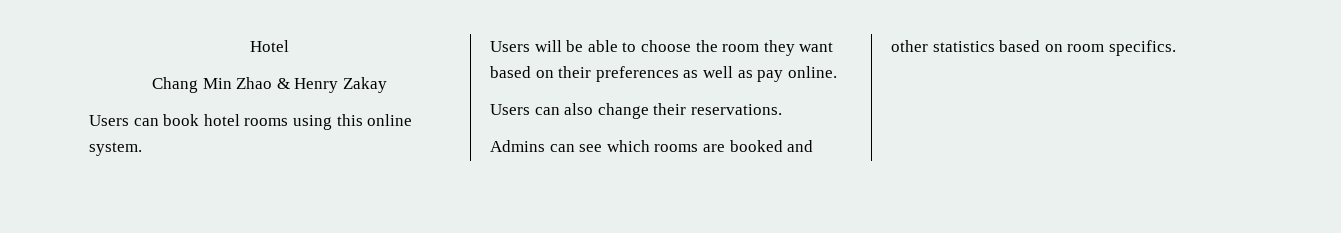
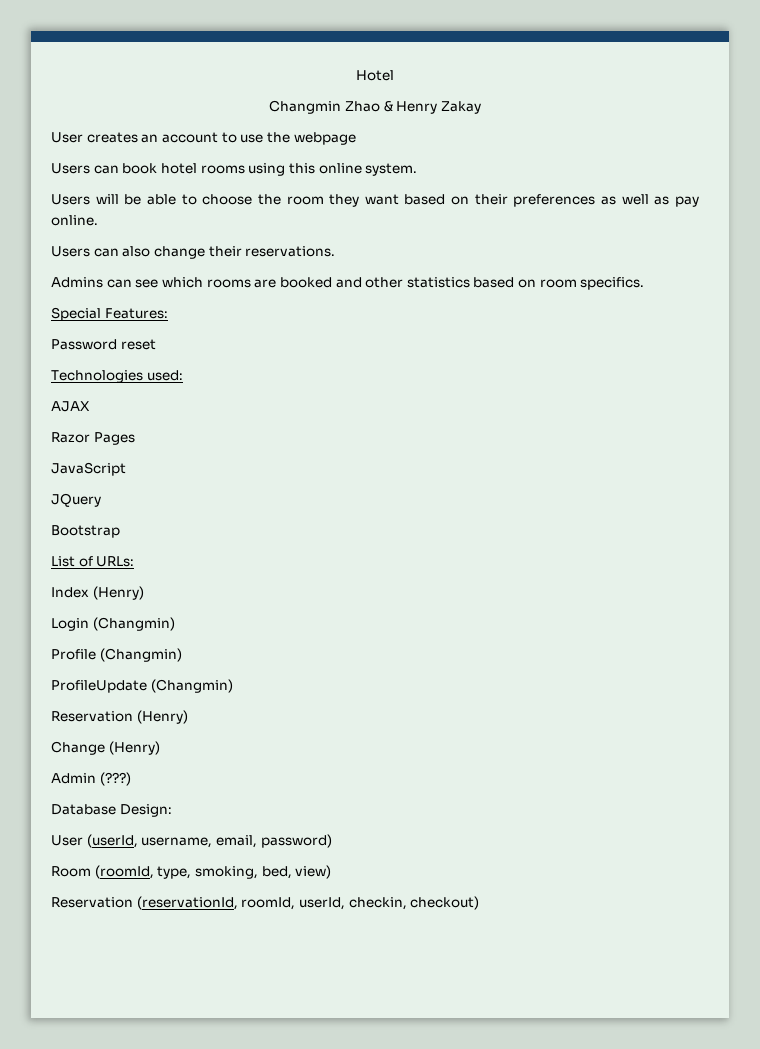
- Chang Min Zhao & Henry Zakay
+ Changmin Zhao & Henry Zakay
+ User creates an account to use the webpage
+ Special Features:
+ Password reset
+ Technologies used:
+ AJAX
+ Razor Pages
+ JavaScript
+ JQuery
+ Bootstrap
+ List of URLs:
+ Index (Henry)
+ Login (Changmin)
+ Profile (Changmin)
+ ProfileUpdate (Changmin)
+ Reservation (Henry)
+ Change (Henry)
+ Admin (???)
+ Database Design:
+ User (userId, username, email, password)
+ Room (roomId, type, smoking, bed, view)
+ Reservation (reservationId, roomId, userId, checkin, checkout)

